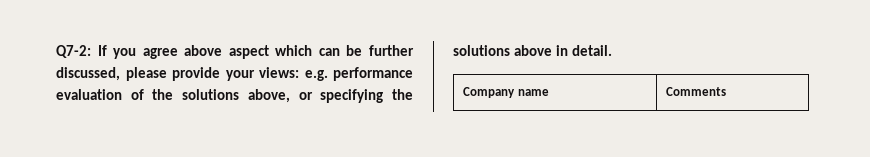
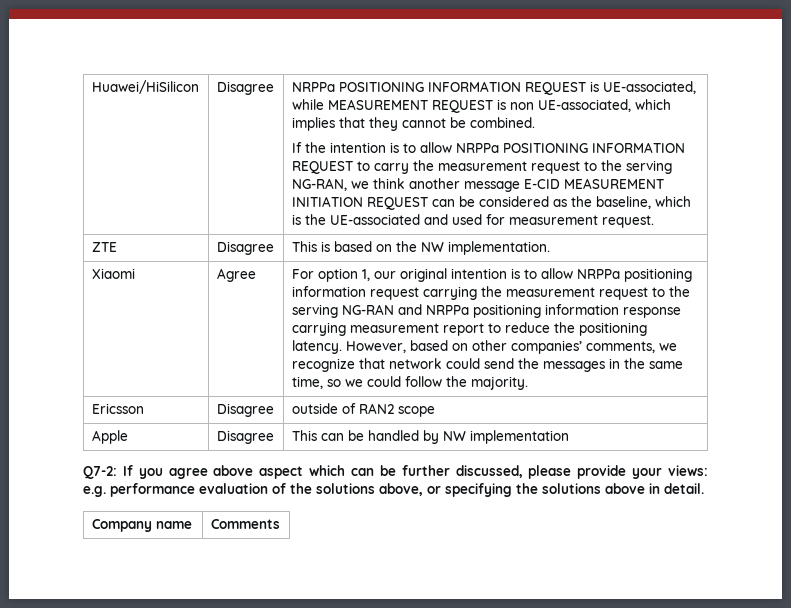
+ Huawei/HiSilicon | Disagree | NRPPa POSITIONING INFORMATION REQUEST is UE-associated, while MEASUREMENT REQUEST is non UE-associated, which implies that they cannot be combined.
+ If the intention is to allow NRPPa POSITIONING INFORMATION REQUEST to carry the measurement request to the serving NG-RAN, we think another message E-CID MEASUREMENT INITIATION REQUEST can be considered as the baseline, which is the UE-associated and used for measurement request.
+ ZTE | Disagree | This is based on the NW implementation.
+ Xiaomi | Agree | For option 1, our original intention is to allow NRPPa positioning information request carrying the measurement request to the serving NG-RAN and NRPPa positioning information response carrying measurement report to reduce the positioning latency. However, based on other companies’ comments, we recognize that network could send the messages in the same time, so we could follow the majority.
+ Ericsson | Disagree | outside of RAN2 scope
+ Apple | Disagree | This can be handled by NW implementation

